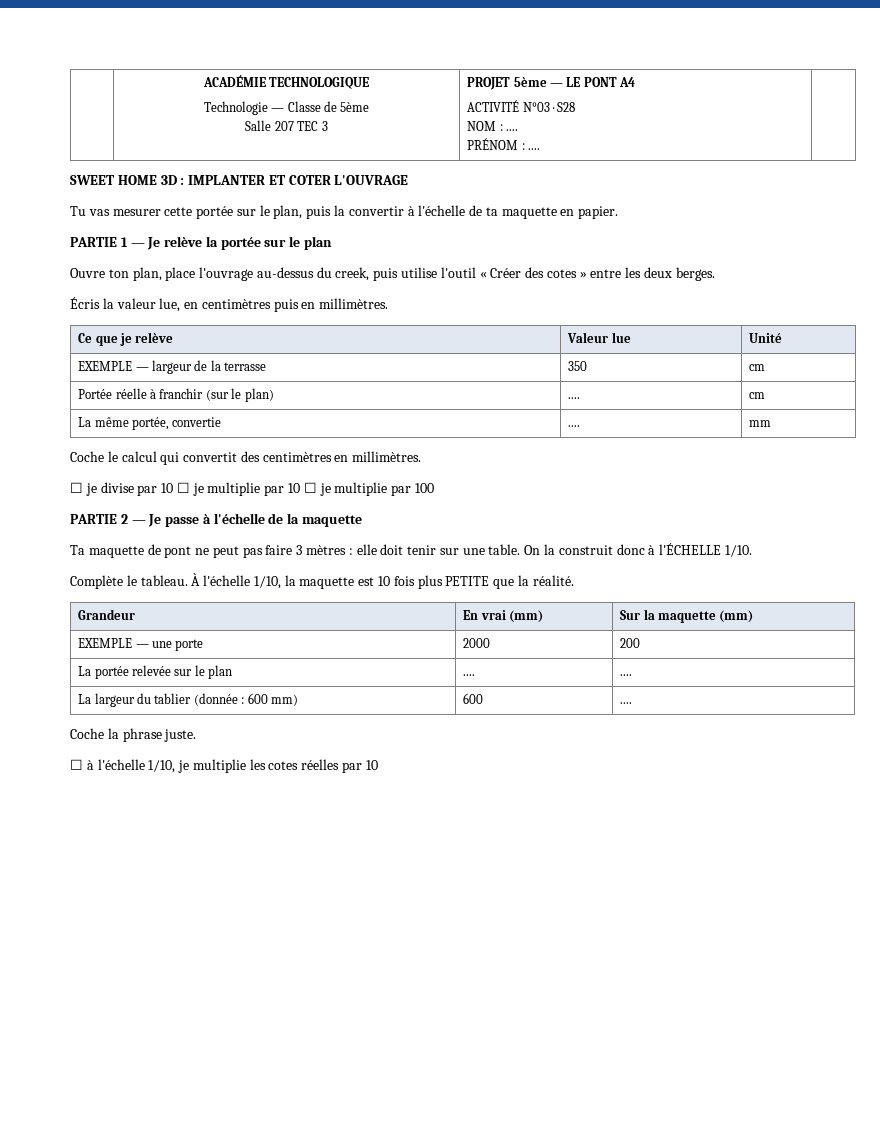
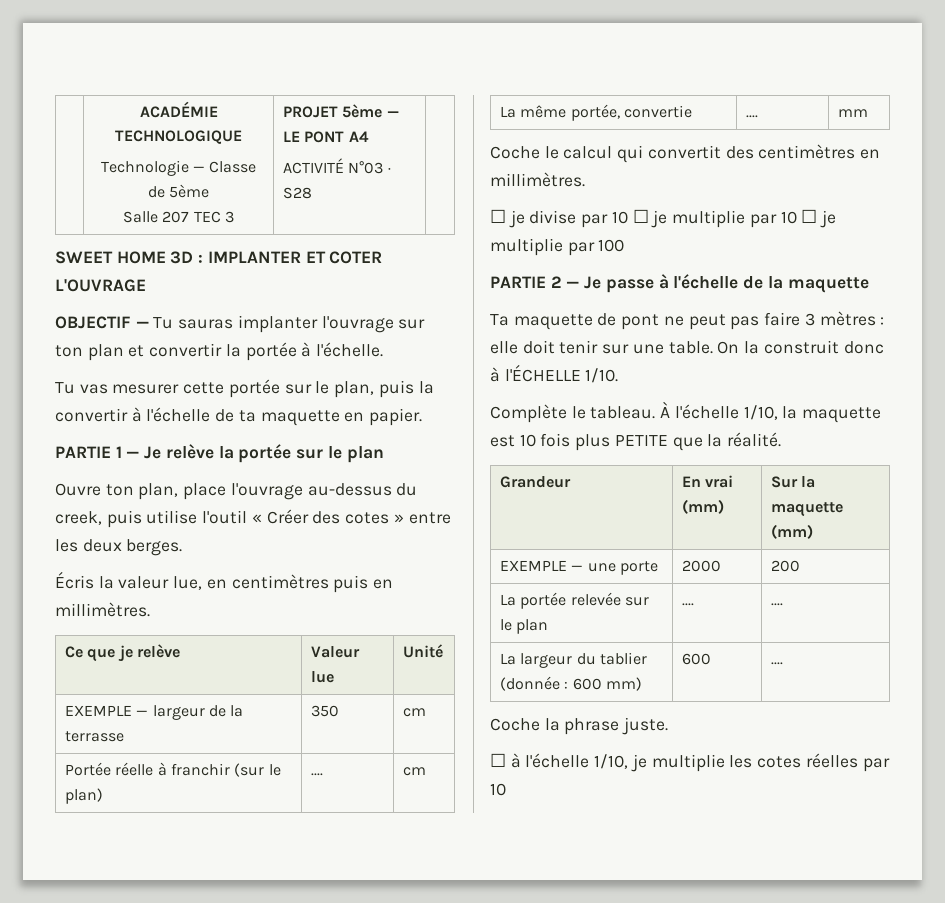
  | ACADÉMIE TECHNOLOGIQUE
  Technologie — Classe de 5ème
  Salle 207 TEC 3 | PROJET 5ème — LE PONT A4
- ACTIVITÉ N°03 · S28
- NOM : ....
- PRÉNOM : .... |
+ ACTIVITÉ N°03 · S28 |
+ OBJECTIF — Tu sauras implanter l'ouvrage sur ton plan et convertir la portée à l'échelle.

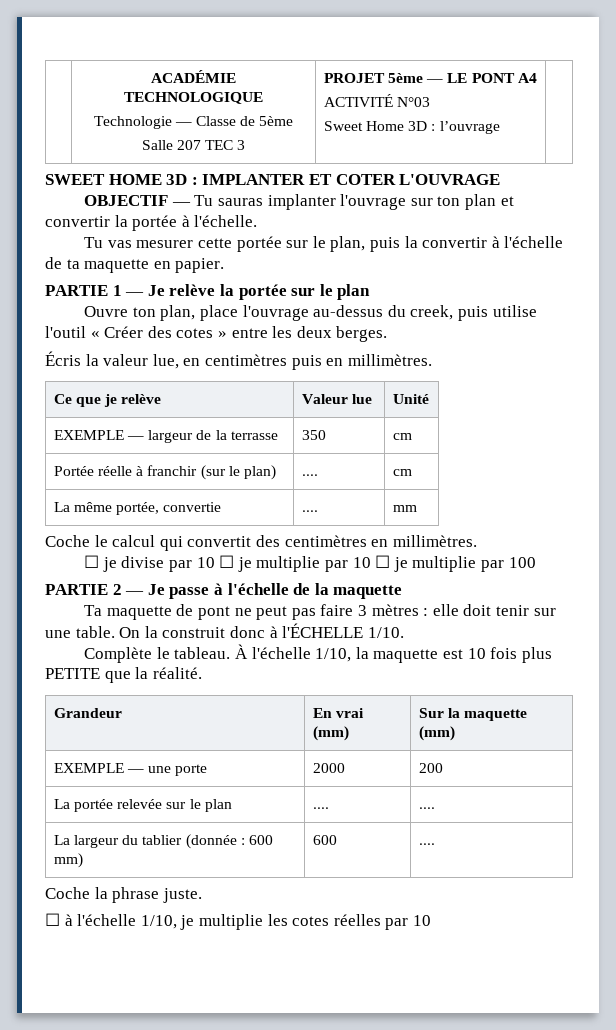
  | ACADÉMIE TECHNOLOGIQUE
  Technologie — Classe de 5ème
  Salle 207 TEC 3 | PROJET 5ème — LE PONT A4
- ACTIVITÉ N°03 · S28 |
+ ACTIVITÉ N°03
+ Sweet Home 3D : l’ouvrage |

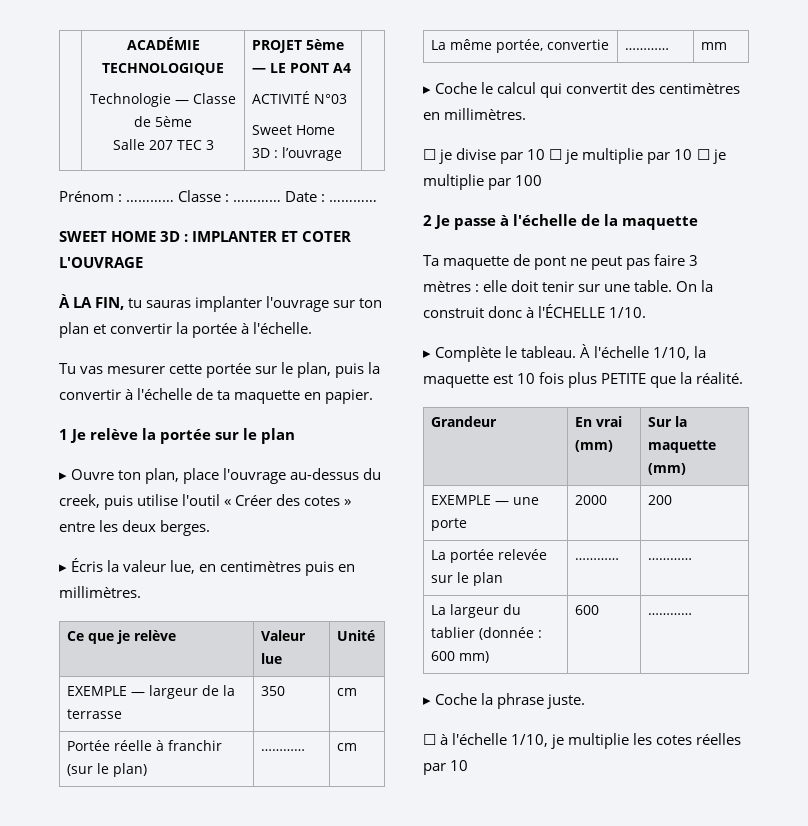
+ Prénom : ………… Classe : ………… Date : …………
- OBJECTIF — Tu sauras implanter l'ouvrage sur ton plan et convertir la portée à l'échelle.
+ À LA FIN, tu sauras implanter l'ouvrage sur ton plan et convertir la portée à l'échelle.
- PARTIE 1 — Je relève la portée sur le plan
+ 1 Je relève la portée sur le plan
- Ouvre ton plan, place l'ouvrage au-dessus du creek, puis utilise l'outil « Créer des cotes » entre les deux berges.
+ ▸ Ouvre ton plan, place l'ouvrage au-dessus du creek, puis utilise l'outil « Créer des cotes » entre les deux berges.
- Écris la valeur lue, en centimètres puis en millimètres.
+ ▸ Écris la valeur lue, en centimètres puis en millimètres.
- Portée réelle à franchir (sur le plan) | .... | cm
+ Portée réelle à franchir (sur le plan) | ………… | cm
- La même portée, convertie | .... | mm
+ La même portée, convertie | ………… | mm
- Coche le calcul qui convertit des centimètres en millimètres.
+ ▸ Coche le calcul qui convertit des centimètres en millimètres.
- PARTIE 2 — Je passe à l'échelle de la maquette
+ 2 Je passe à l'échelle de la maquette
- Complète le tableau.
+ ▸ Complète le tableau.
- La portée relevée sur le plan | .... | ....
+ La portée relevée sur le plan | ………… | …………
- La largeur du tablier (donnée : 600 mm) | 600 | ....
- Coche la phrase juste.
+ La largeur du tablier (donnée : 600 mm) | 600 | …………
+ ▸ Coche la phrase juste.

